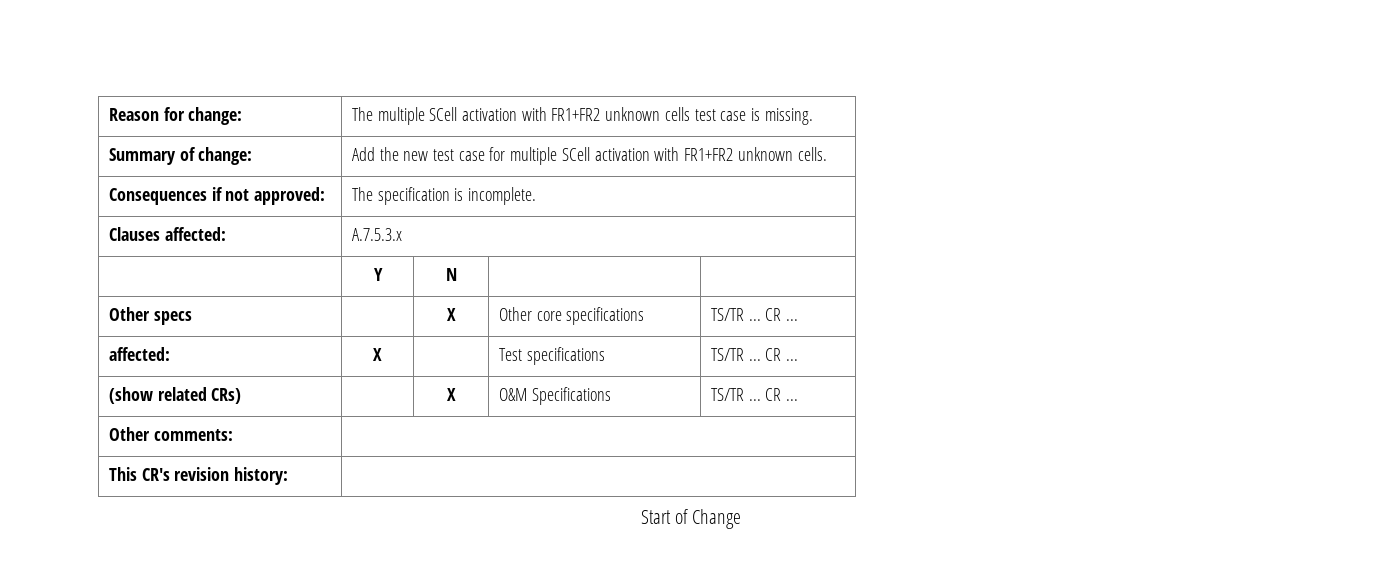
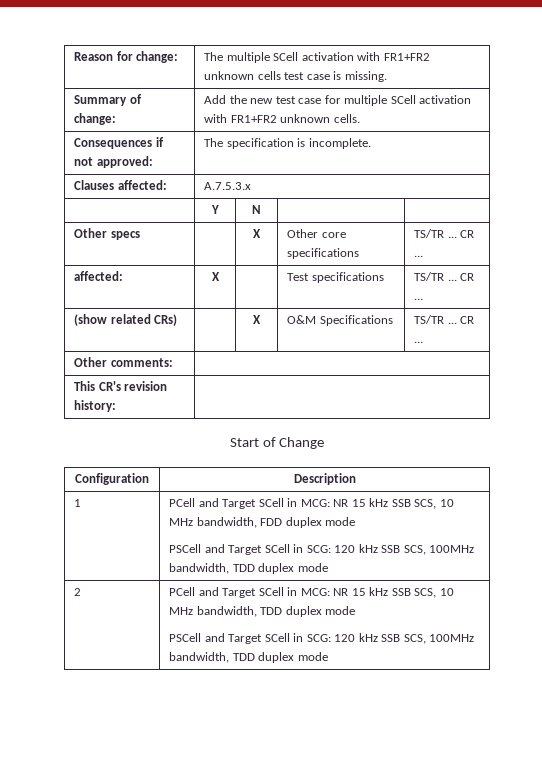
+ Configuration | Description
+ 1 | PCell and Target SCell in MCG: NR 15 kHz SSB SCS, 10 MHz bandwidth, FDD duplex mode
+ PSCell and Target SCell in SCG: 120 kHz SSB SCS, 100MHz bandwidth, TDD duplex mode
+ 2 | PCell and Target SCell in MCG: NR 15 kHz SSB SCS, 10 MHz bandwidth, TDD duplex mode
+ PSCell and Target SCell in SCG: 120 kHz SSB SCS, 100MHz bandwidth, TDD duplex mode

